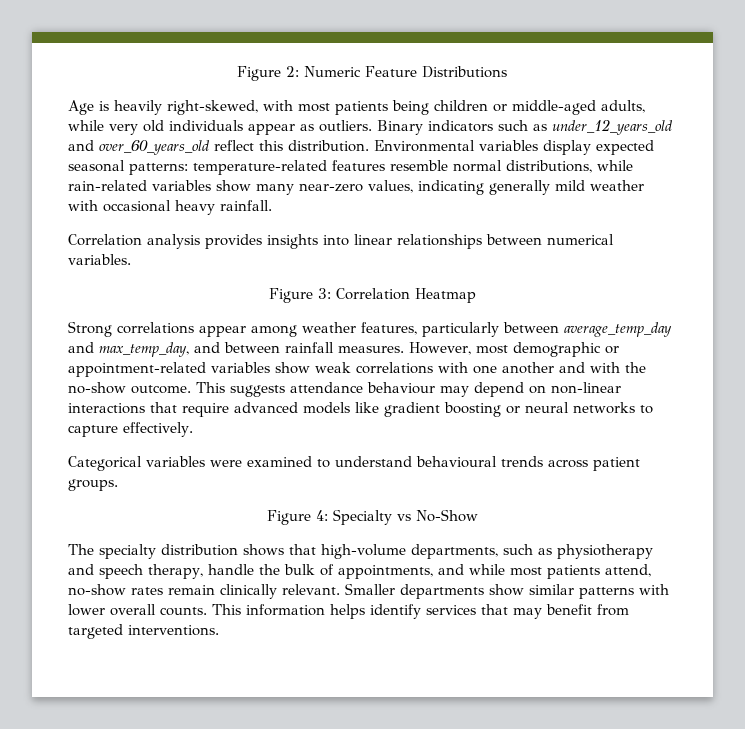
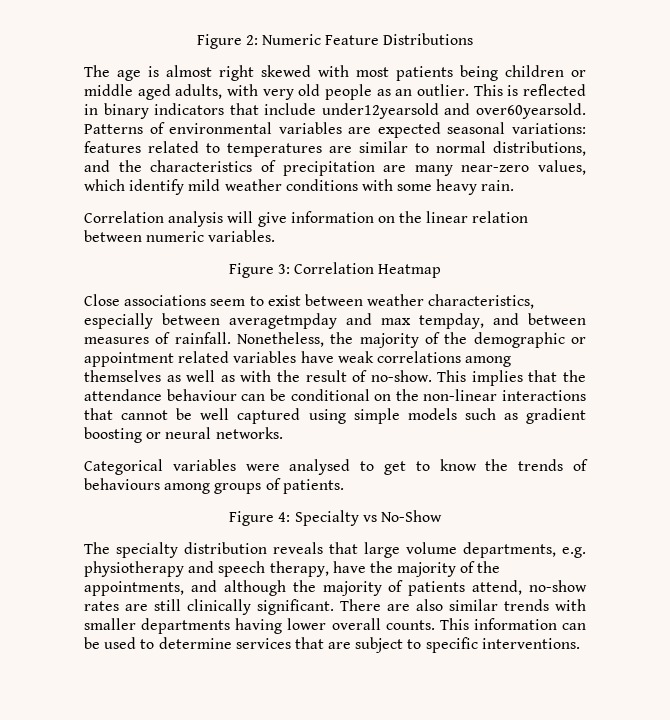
- Age is heavily right-skewed, with most patients being children or middle-aged adults, while very old individuals appear as outliers. Binary indicators such as under_12_years_old and over_60_years_old reflect this distribution. Environmental variables display expected seasonal patterns: temperature-related features resemble normal distributions, while rain-related variables show many near-zero values, indicating generally mild weather with occasional heavy rainfall.
- Correlation analysis provides insights into linear relationships between numerical variables.
+ The age is almost right skewed with most patients being children or middle aged adults, with very old people as an outlier. This is reflected in binary indicators that include under12yearsold and over60yearsold. Patterns of environmental variables are expected seasonal variations: features related to temperatures are similar to normal distributions, and the characteristics of precipitation are many near-zero values, which identify mild weather conditions with some heavy rain.
+ Correlation analysis will give information on the linear relation between numeric variables.
- Strong correlations appear among weather features, particularly between average_temp_day and max_temp_day, and between rainfall measures. However, most demographic or appointment-related variables show weak correlations with one another and with the no-show outcome. This suggests attendance behaviour may depend on non-linear interactions that require advanced models like gradient boosting or neural networks to capture effectively.
- Categorical variables were examined to understand behavioural trends across patient groups.
+ Close associations seem to exist between weather characteristics, especially between averagetmpday and max tempday, and between measures of rainfall. Nonetheless, the majority of the demographic or appointment related variables have weak correlations among themselves as well as with the result of no-show. This implies that the attendance behaviour can be conditional on the non-linear interactions that cannot be well captured using simple models such as gradient boosting or neural networks.
+ Categorical variables were analysed to get to know the trends of behaviours among groups of patients.
- The specialty distribution shows that high-volume departments, such as physiotherapy and speech therapy, handle the bulk of appointments, and while most patients attend, no-show rates remain clinically relevant. Smaller departments show similar patterns with lower overall counts.
+ The specialty distribution reveals that large volume departments, e.g. physiotherapy and speech therapy, have the majority of the appointments, and although the majority of patients attend, no-show rates are still clinically significant. There are also similar trends with smaller departments having lower overall counts.
- This information helps identify services that may benefit from targeted interventions.
+ This information can be used to determine services that are subject to specific interventions.

